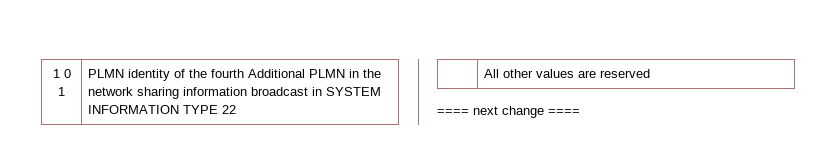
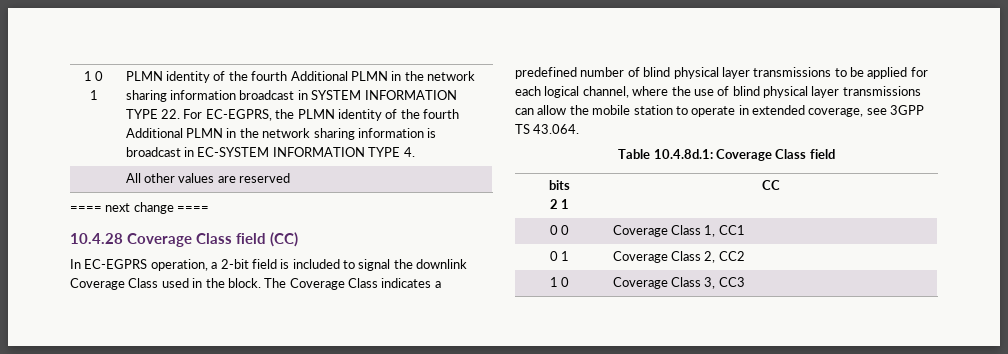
- PLMN identity of the fourth Additional PLMN in the network sharing information broadcast in SYSTEM INFORMATION TYPE 22
+ PLMN identity of the fourth Additional PLMN in the network sharing information broadcast in SYSTEM INFORMATION TYPE 22. For EC-EGPRS, the PLMN identity of the fourth Additional PLMN in the network sharing information is broadcast in EC-SYSTEM INFORMATION TYPE 4.
+ 10.4.28 Coverage Class field (CC)
+ In EC-EGPRS operation, a 2-bit field is included to signal the downlink Coverage Class used in the block. The Coverage Class indicates a predefined number of blind physical layer transmissions to be applied for each logical channel, where the use of blind physical layer transmissions can allow the mobile station to operate in extended coverage, see 3GPP TS 43.064.
+ Table 10.4.8d.1: Coverage Class field
+ bits
+ 2 1 | CC
+ 0 0 | Coverage Class 1, CC1
+ 0 1 | Coverage Class 2, CC2
+ 1 0 | Coverage Class 3, CC3

